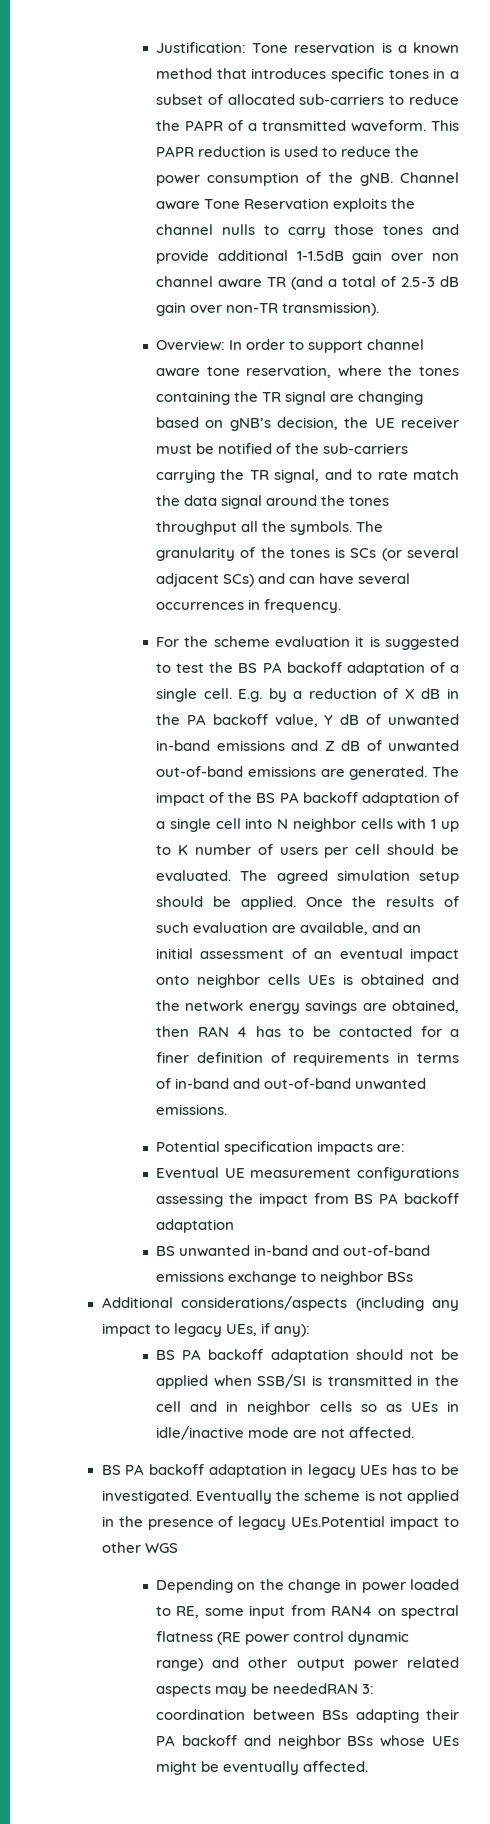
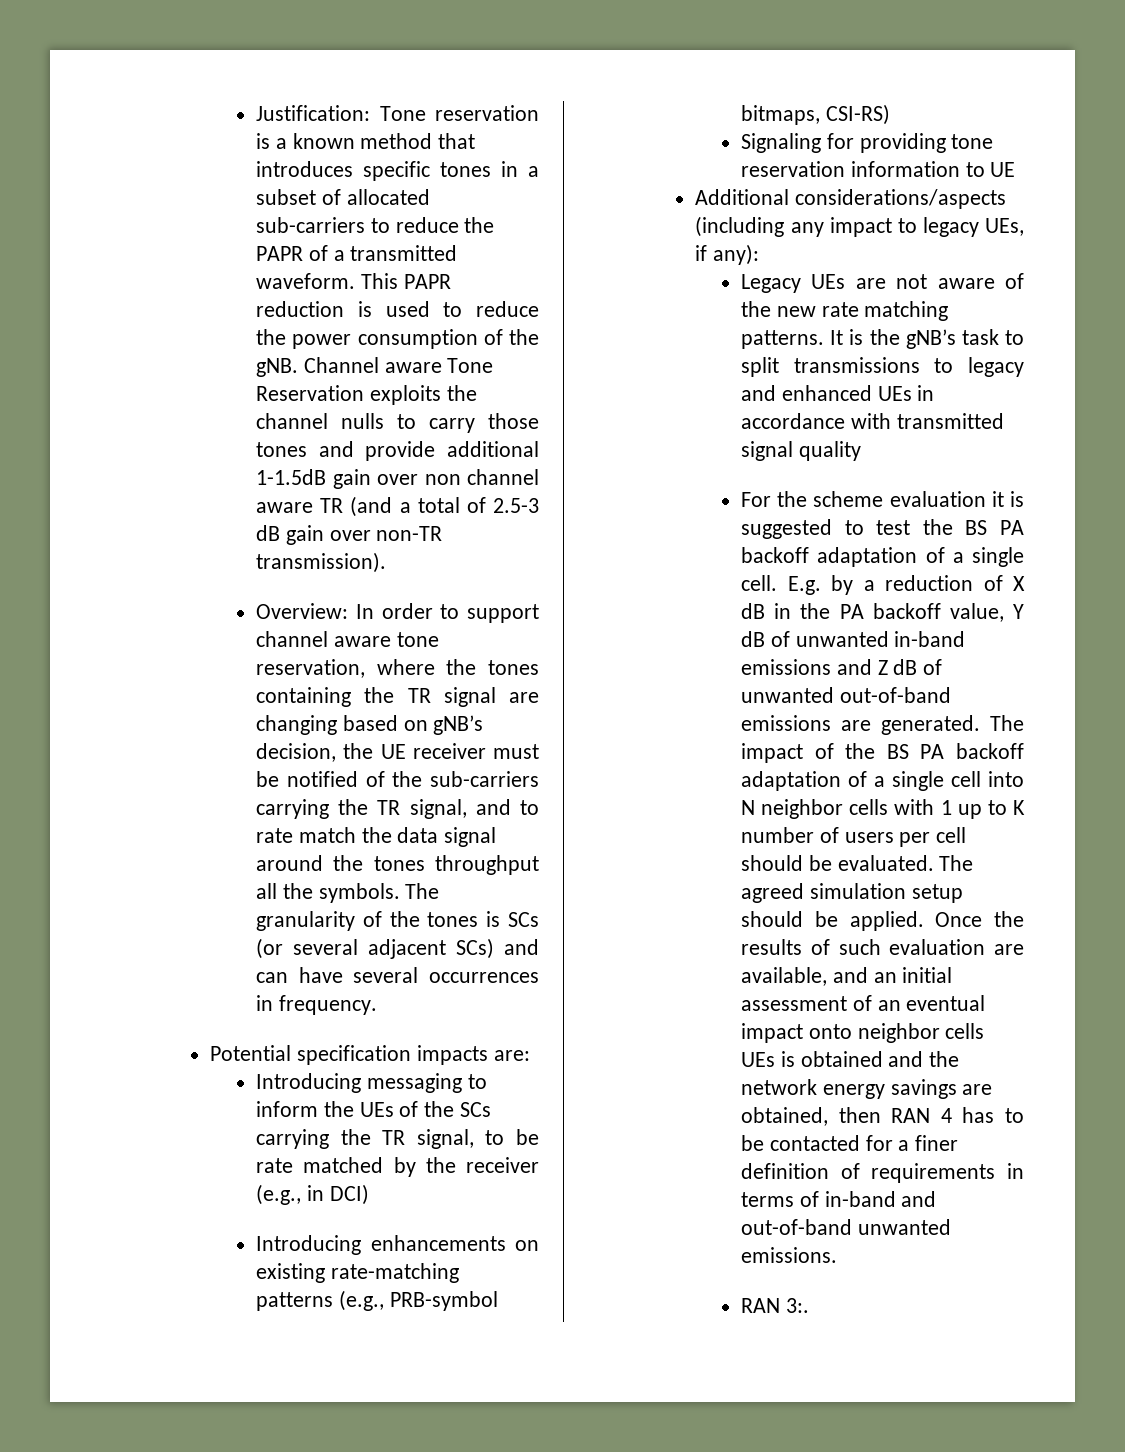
+ Potential specification impacts are:
+ Introducing messaging to inform the UEs of the SCs carrying the TR signal, to be rate matched by the receiver (e.g., in DCI)
+ Introducing enhancements on existing rate-matching patterns (e.g., PRB-symbol bitmaps, CSI-RS)
+ Signaling for providing tone reservation information to UE
+ Additional considerations/aspects (including any impact to legacy UEs, if any):
+ Legacy UEs are not aware of the new rate matching patterns. It is the gNB’s task to split transmissions to legacy and enhanced UEs in accordance with transmitted signal quality
- Potential specification impacts are:
- Eventual UE measurement configurations assessing the impact from BS PA backoff adaptation
- BS unwanted in-band and out-of-band emissions exchange to neighbor BSs
- Additional considerations/aspects (including any impact to legacy UEs, if any):
- BS PA backoff adaptation should not be applied when SSB/SI is transmitted in the cell and in neighbor cells so as UEs in idle/inactive mode are not affected.
- BS PA backoff adaptation in legacy UEs has to be investigated. Eventually the scheme is not applied in the presence of legacy UEs.Potential impact to other WGS
- Depending on the change in power loaded to RE, some input from RAN4 on spectral flatness (RE power control dynamic range) and other output power related aspects may be neededRAN 3: coordination between BSs adapting their PA backoff and neighbor BSs whose UEs might be eventually affected.
+ RAN 3:.

